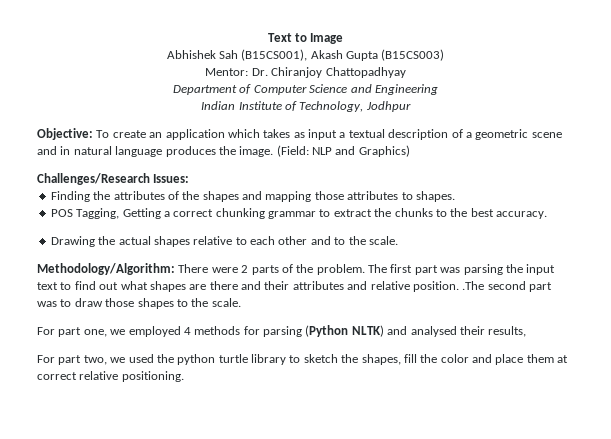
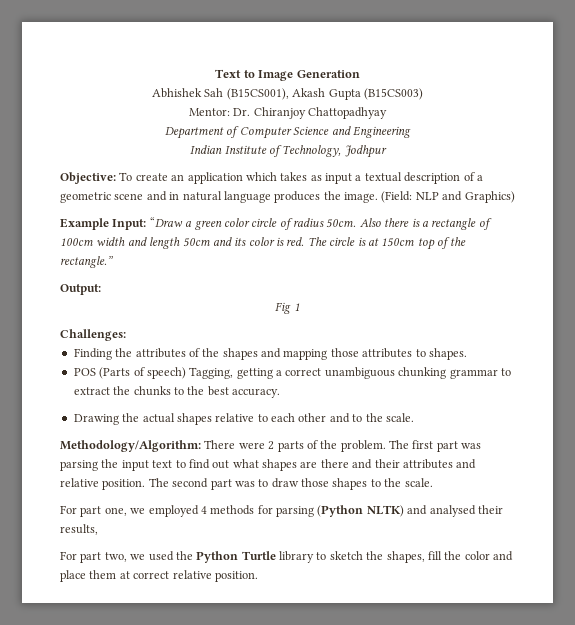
- Text to Image
+ Text to Image Generation
- Challenges/Research Issues:
+ Example Input: “Draw a green color circle of radius 50cm. Also there is a rectangle of 100cm width and length 50cm and its color is red. The circle is at 150cm top of the rectangle.”
+ Output:
+ Fig 1
+ Challenges:
- POS Tagging, Getting a correct chunking grammar to extract the chunks to the best accuracy.
+ POS (Parts of speech) Tagging, getting a correct unambiguous chunking grammar to extract the chunks to the best accuracy.
- The first part was parsing the input text to find out what shapes are there and their attributes and relative position. .The second part was to draw those shapes to the scale.
+ The first part was parsing the input text to find out what shapes are there and their attributes and relative position. The second part was to draw those shapes to the scale.
- For part two, we used the python turtle library to sketch the shapes, fill the color and place them at correct relative positioning.
+ For part two, we used the Python Turtle library to sketch the shapes, fill the color and place them at correct relative position.

